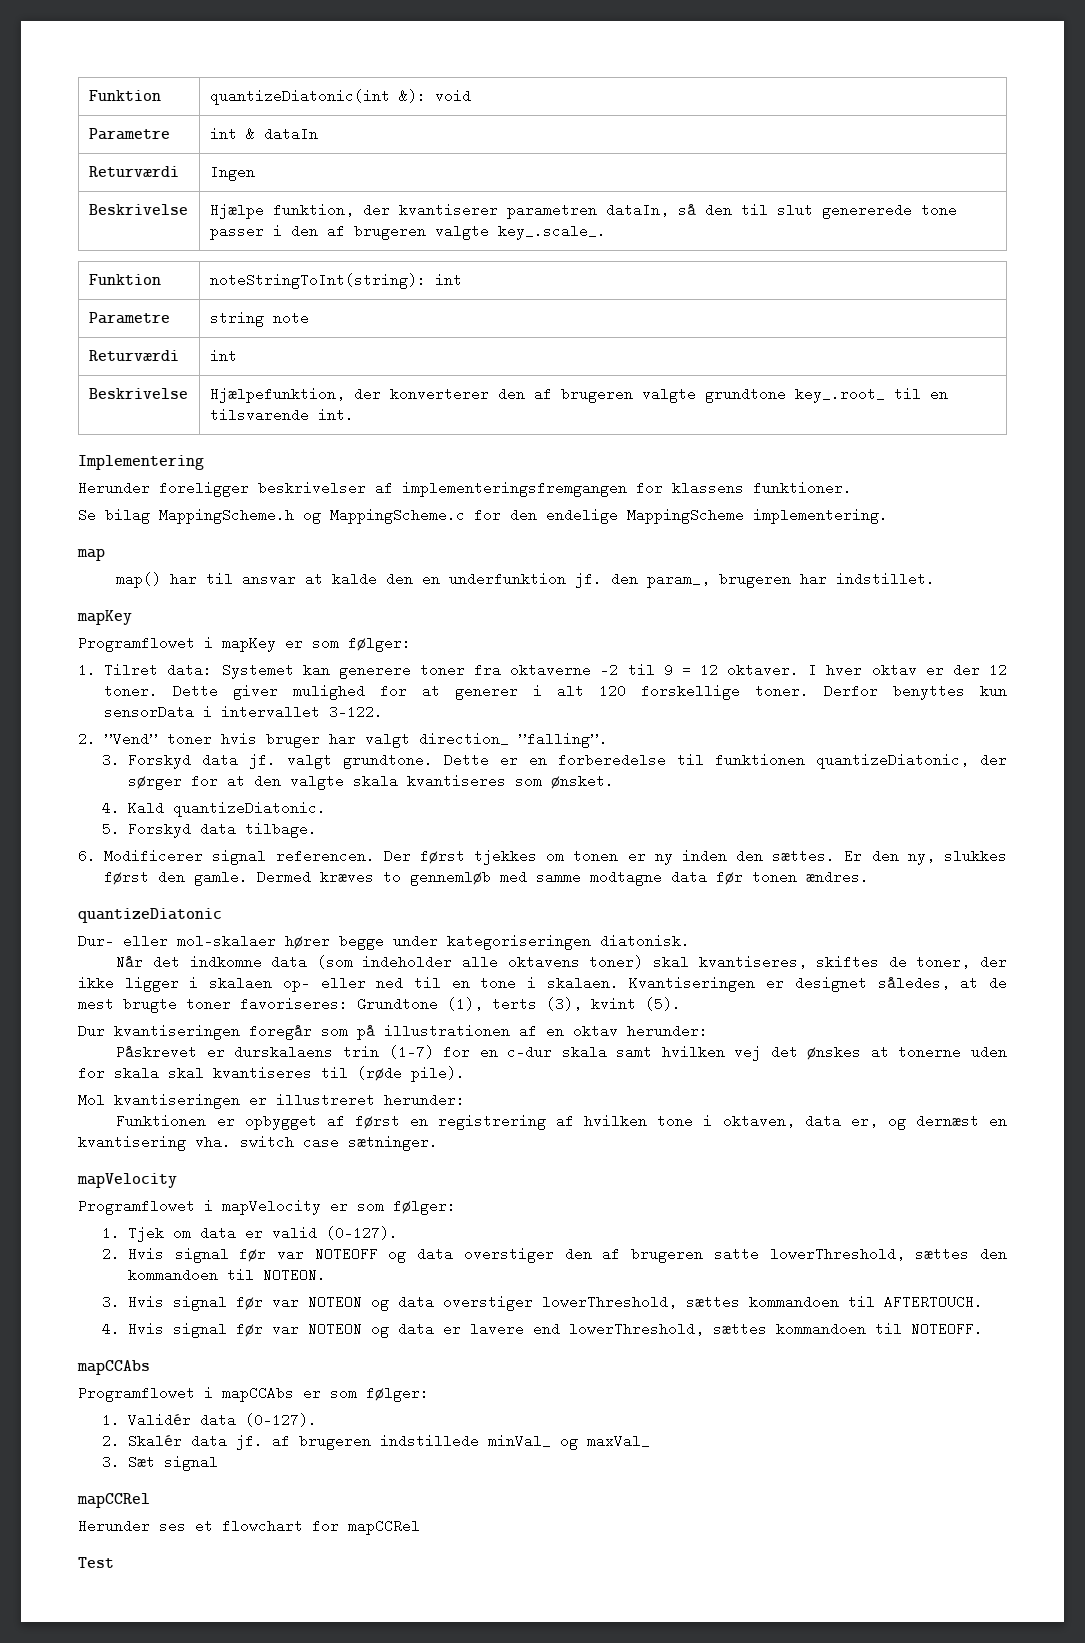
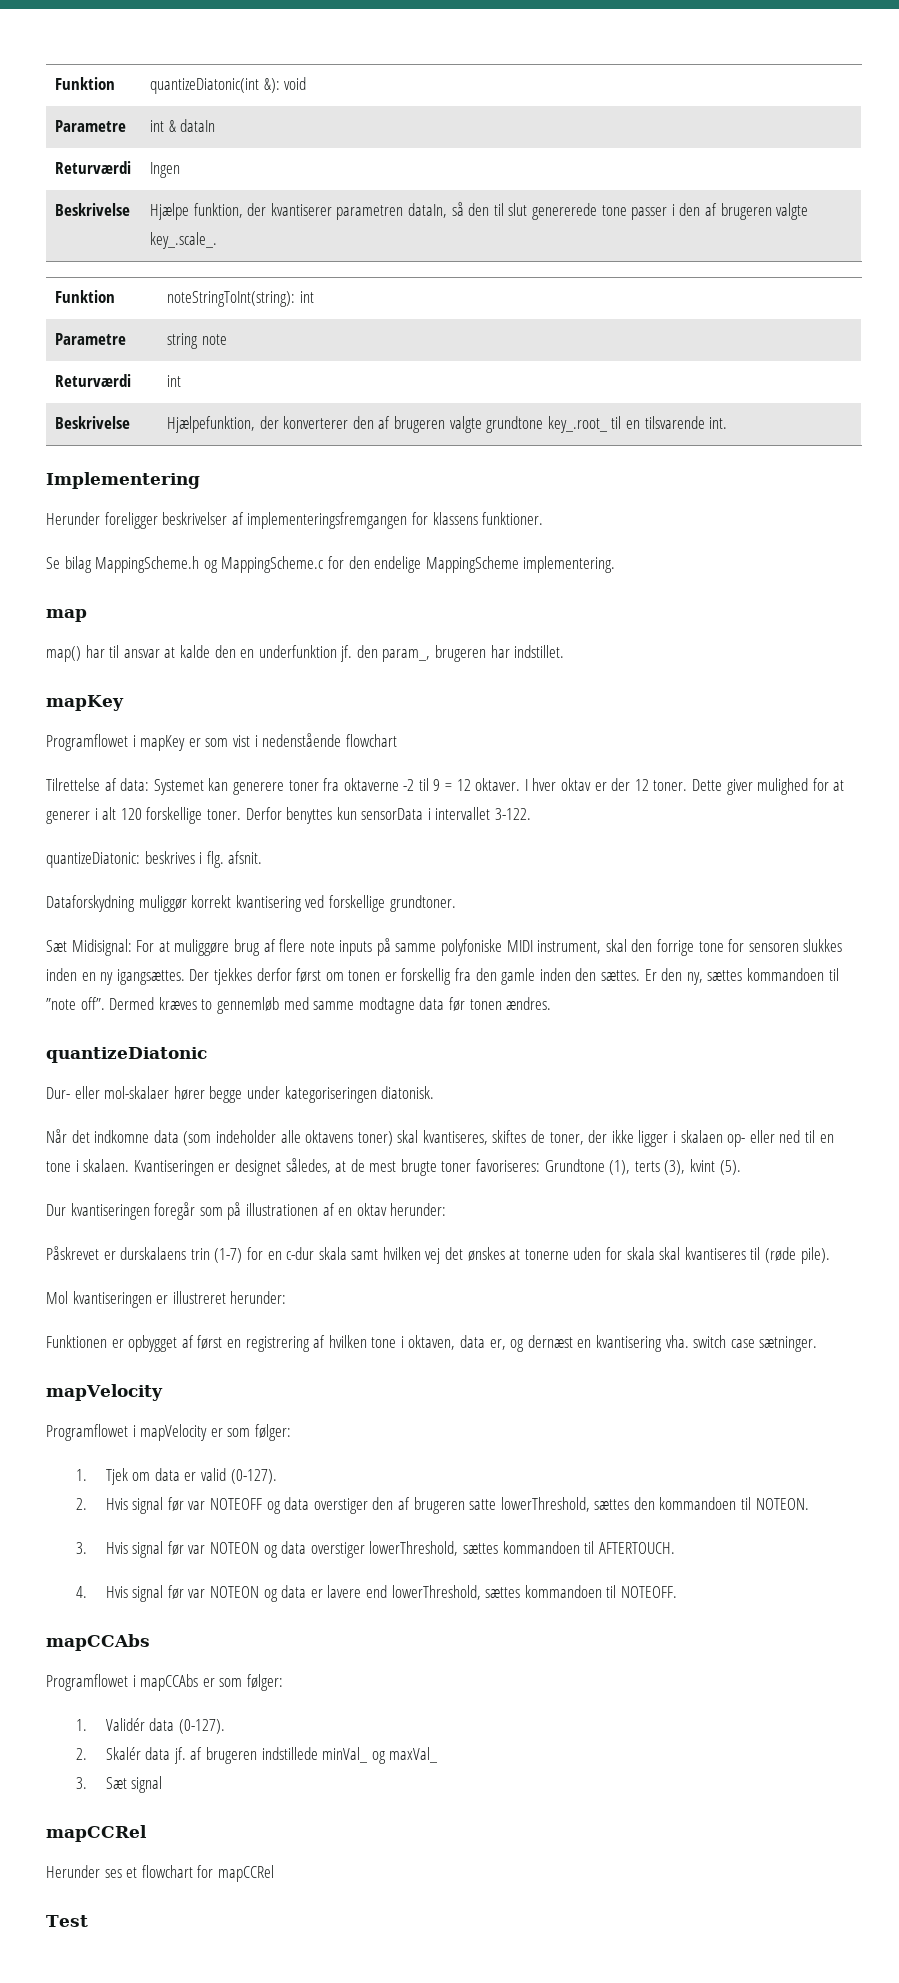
- Programflowet i mapKey er som følger:
- 1. Tilret data: Systemet kan generere toner fra oktaverne -2 til 9 = 12 oktaver.
+ Programflowet i mapKey er som vist i nedenstående flowchart
+ Tilrettelse af data: Systemet kan generere toner fra oktaverne -2 til 9 = 12 oktaver.
- 2. ”Vend” toner hvis bruger har valgt direction_ ”falling”.
- 3. Forskyd data jf. valgt grundtone. Dette er en forberedelse til funktionen quantizeDiatonic, der sørger for at den valgte skala kvantiseres som ønsket.
- 4. Kald quantizeDiatonic.
- 5. Forskyd data tilbage.
- 6. Modificerer signal referencen. Der først tjekkes om tonen er ny inden den sættes.
+ quantizeDiatonic: beskrives i flg. afsnit.
+ Dataforskydning muliggør korrekt kvantisering ved forskellige grundtoner.
+ Sæt Midisignal: For at muliggøre brug af flere note inputs på samme polyfoniske MIDI instrument, skal den forrige tone for sensoren slukkes inden en ny igangsættes. Der tjekkes derfor først om tonen er forskellig fra den gamle inden den sættes.
- Er den ny, slukkes først den gamle.
+ Er den ny, sættes kommandoen til ”note off”.

